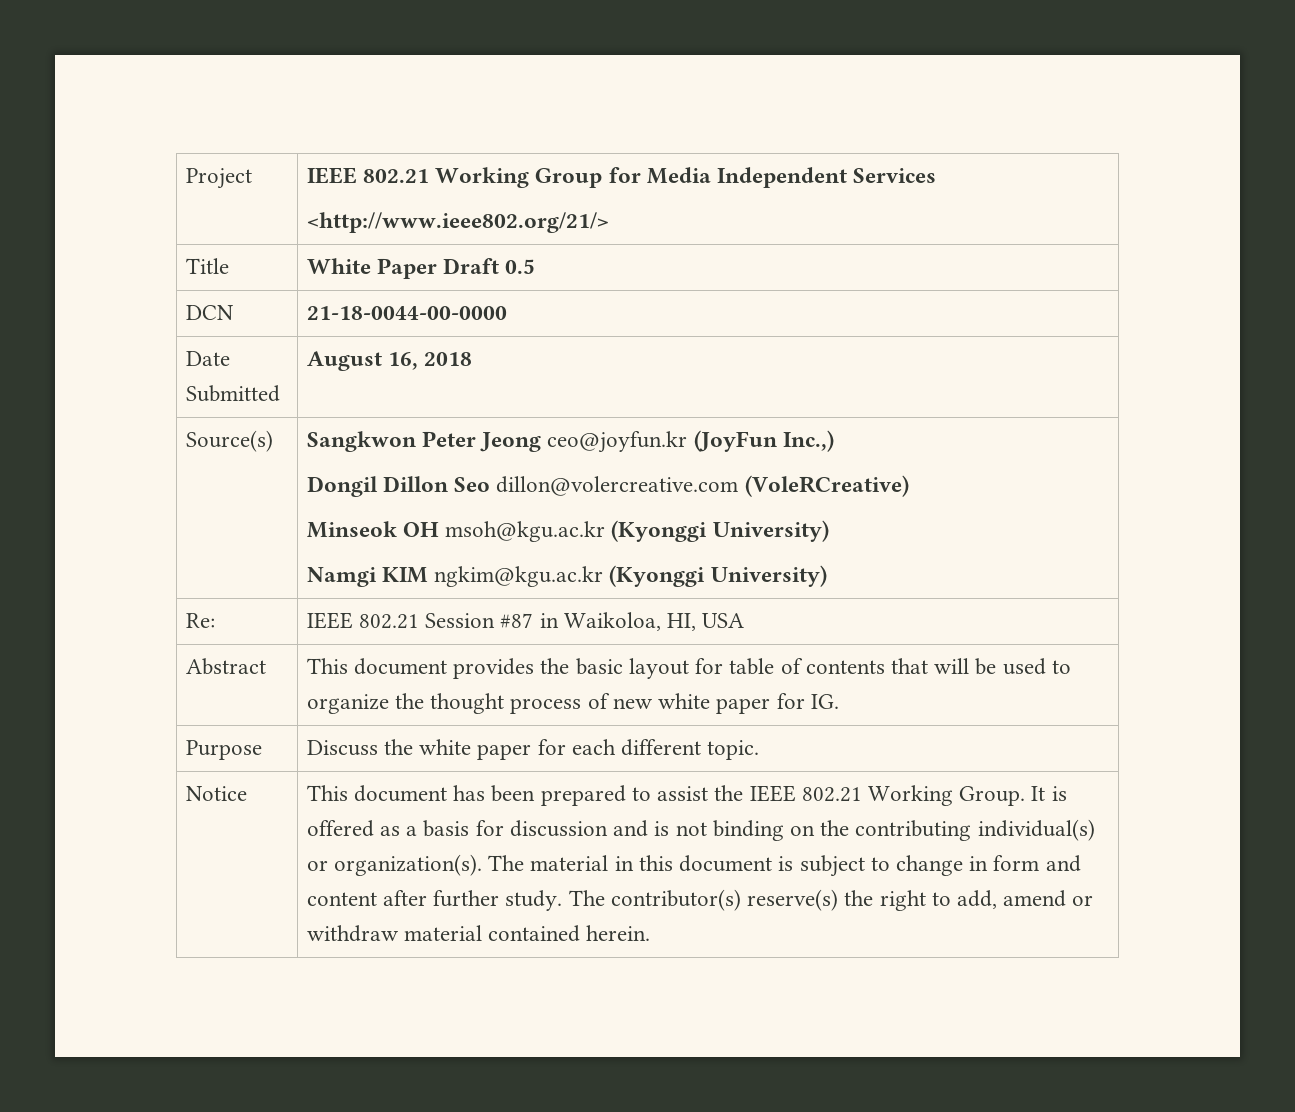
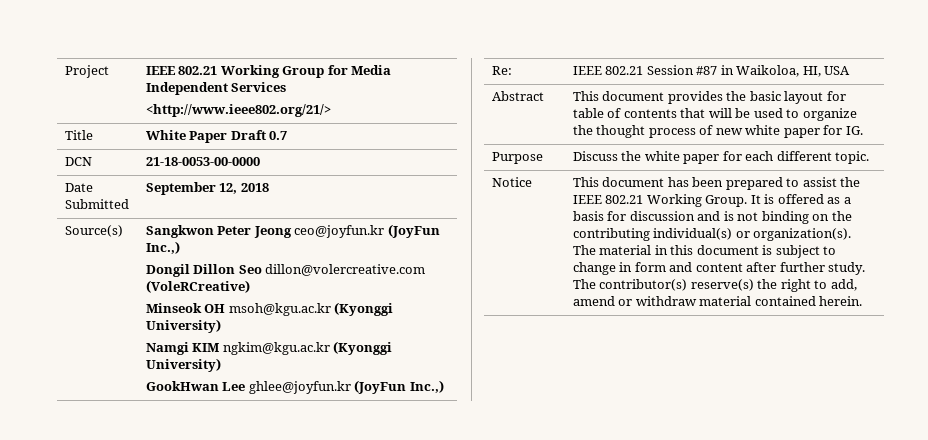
- Title | White Paper Draft 0.5
+ Title | White Paper Draft 0.7
- DCN | 21-18-0044-00-0000
+ DCN | 21-18-0053-00-0000
- Date Submitted | August 16, 2018
+ Date Submitted | September 12, 2018
  Source(s) | Sangkwon Peter Jeong ceo@joyfun.kr (JoyFun Inc.,)
  Dongil Dillon Seo dillon@volercreative.com (VoleRCreative)
  Minseok OH msoh@kgu.ac.kr (Kyonggi University)
  Namgi KIM ngkim@kgu.ac.kr (Kyonggi University)
+ GookHwan Lee ghlee@joyfun.kr (JoyFun Inc.,)

